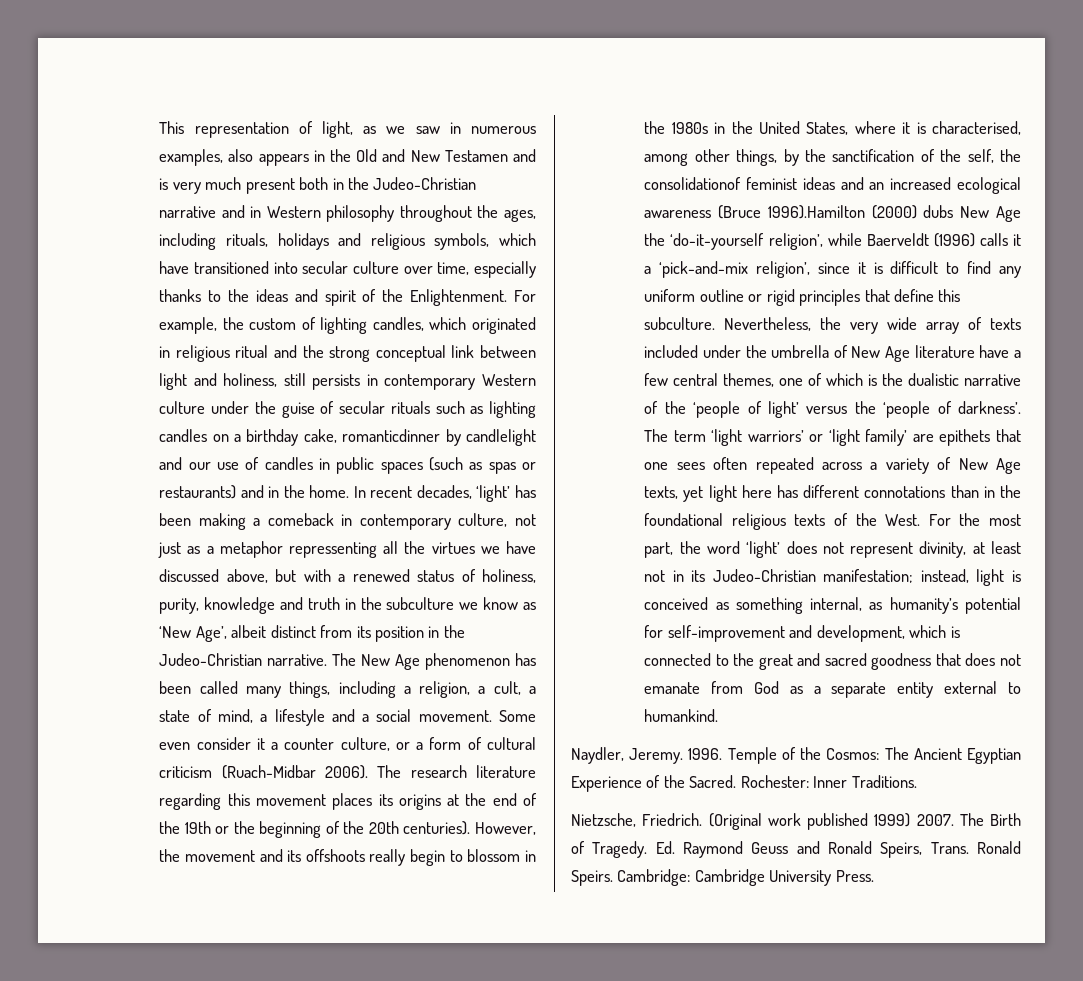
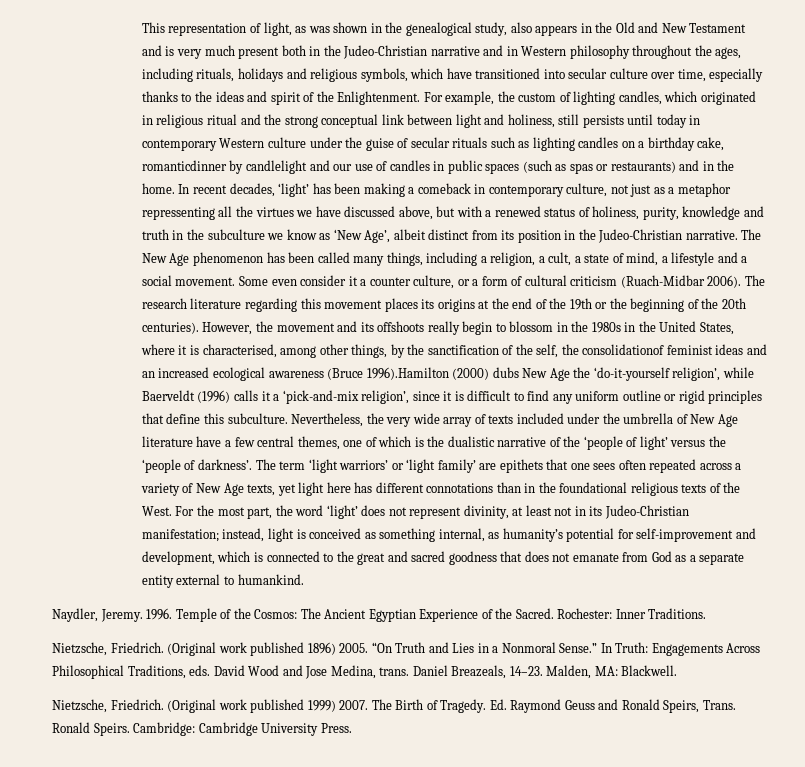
- This representation of light, as we saw in numerous examples, also appears in the Old and New Testamen and is very much present both in the Judeo-Christian narrative and in Western philosophy throughout the ages, including rituals, holidays and religious symbols, which have transitioned into secular culture over time, especially thanks to the ideas and spirit of the Enlightenment.
+ This representation of light, as was shown in the genealogical study, also appears in the Old and New Testament and is very much present both in the Judeo-Christian narrative and in Western philosophy throughout the ages, including rituals, holidays and religious symbols, which have transitioned into secular culture over time, especially thanks to the ideas and spirit of the Enlightenment.
- For example, the custom of lighting candles, which originated in religious ritual and the strong conceptual link between light and holiness, still persists in contemporary Western culture under the guise of secular rituals such as lighting candles on a birthday cake, romanticdinner by candlelight and our use of candles in public spaces (such as spas or restaurants) and in the home.
+ For example, the custom of lighting candles, which originated in religious ritual and the strong conceptual link between light and holiness, still persists until today in contemporary Western culture under the guise of secular rituals such as lighting candles on a birthday cake, romanticdinner by candlelight and our use of candles in public spaces (such as spas or restaurants) and in the home.
+ Nietzsche, Friedrich. (Original work published 1896) 2005. “On Truth and Lies in a Nonmoral Sense.” In Truth: Engagements Across Philosophical Traditions, eds. David Wood and Jose Medina, trans. Daniel Breazeals, 14–23. Malden, MA: Blackwell.

